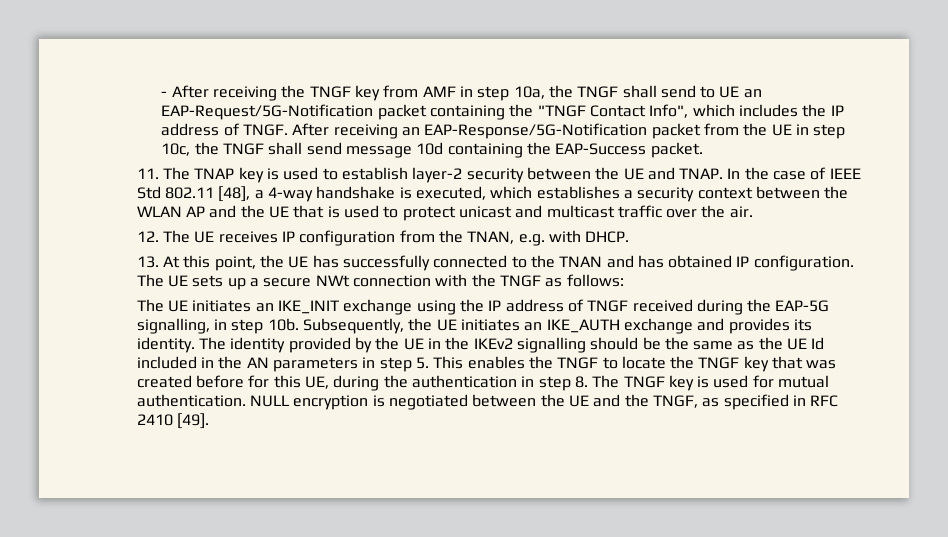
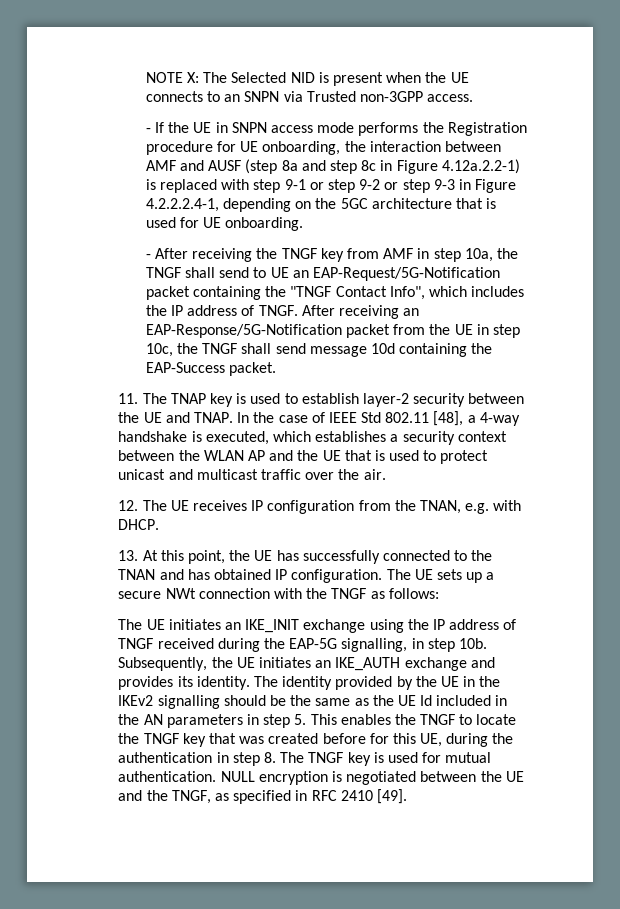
+ NOTE X: The Selected NID is present when the UE connects to an SNPN via Trusted non-3GPP access.
+ - If the UE in SNPN access mode performs the Registration procedure for UE onboarding, the interaction between AMF and AUSF (step 8a and step 8c in Figure 4.12a.2.2-1) is replaced with step 9-1 or step 9-2 or step 9-3 in Figure 4.2.2.2.4-1, depending on the 5GC architecture that is used for UE onboarding.

